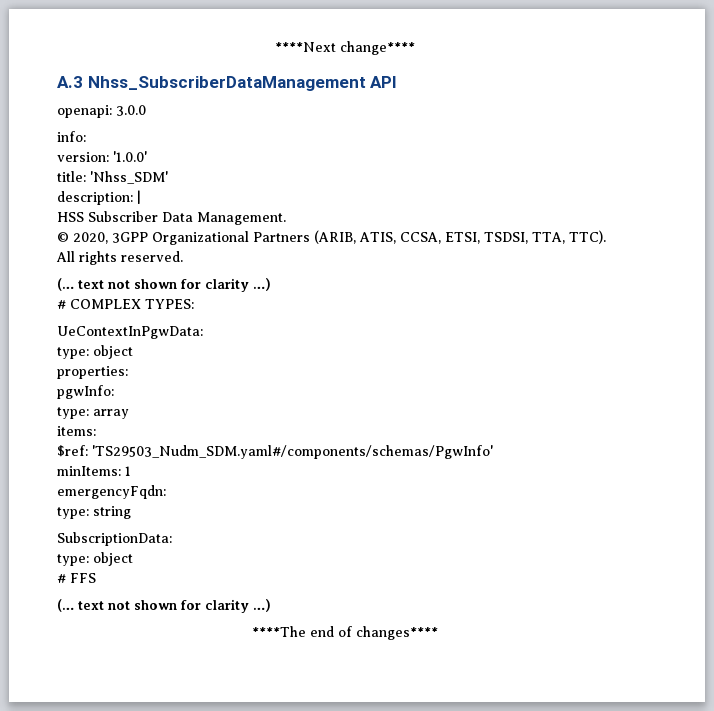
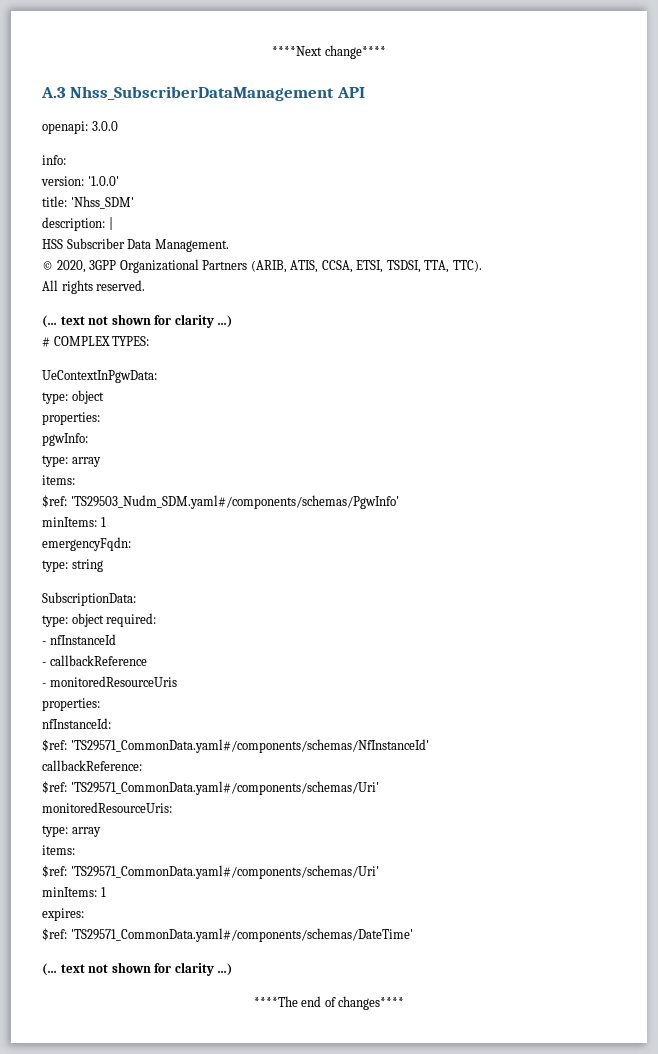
  SubscriptionData:
- type: object
- # FFS
+ type: object required:
+ - nfInstanceId
+ - callbackReference
+ - monitoredResourceUris
+ properties:
+ nfInstanceId:
+ $ref: 'TS29571_CommonData.yaml#/components/schemas/NfInstanceId'
+ callbackReference:
+ $ref: 'TS29571_CommonData.yaml#/components/schemas/Uri'
+ monitoredResourceUris:
+ type: array
+ items:
+ $ref: 'TS29571_CommonData.yaml#/components/schemas/Uri'
+ minItems: 1
+ expires:
+ $ref: 'TS29571_CommonData.yaml#/components/schemas/DateTime'

